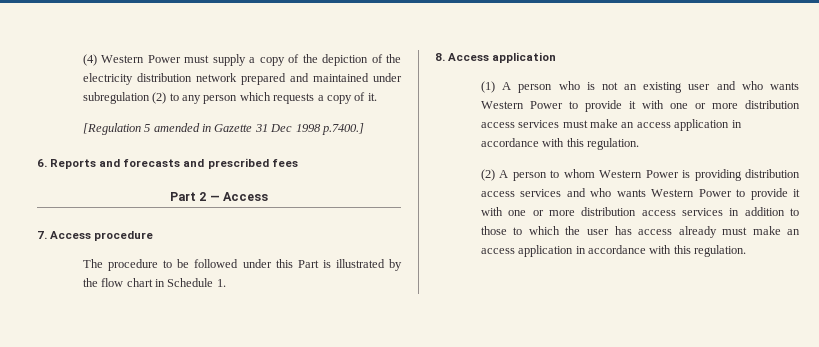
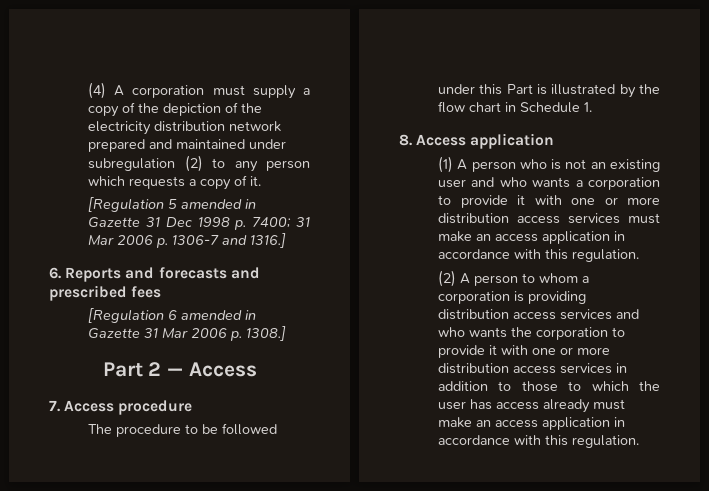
- (4) Western Power must supply a copy of the depiction of the electricity distribution network prepared and maintained under subregulation (2) to any person which requests a copy of it.
+ (4) A corporation must supply a copy of the depiction of the electricity distribution network prepared and maintained under subregulation (2) to any person which requests a copy of it.
- [Regulation 5 amended in Gazette 31 Dec 1998 p.7400.]
+ [Regulation 5 amended in Gazette 31 Dec 1998 p. 7400; 31 Mar 2006 p. 1306-7 and 1316.]
+ [Regulation 6 amended in Gazette 31 Mar 2006 p. 1308.]
- (1) A person who is not an existing user and who wants Western Power to provide it with one or more distribution access services must make an access application in accordance with this regulation.
+ (1) A person who is not an existing user and who wants a corporation to provide it with one or more distribution access services must make an access application in accordance with this regulation.
- (2) A person to whom Western Power is providing distribution access services and who wants Western Power to provide it with one or more distribution access services in addition to those to which the user has access already must make an access application in accordance with this regulation.
+ (2) A person to whom a corporation is providing distribution access services and who wants the corporation to provide it with one or more distribution access services in addition to those to which the user has access already must make an access application in accordance with this regulation.

